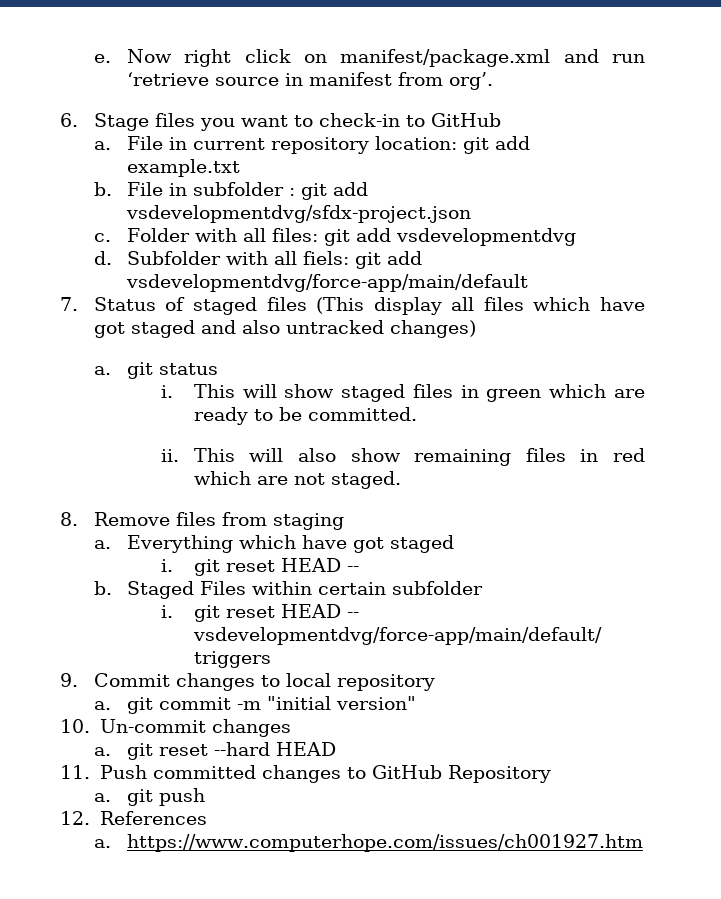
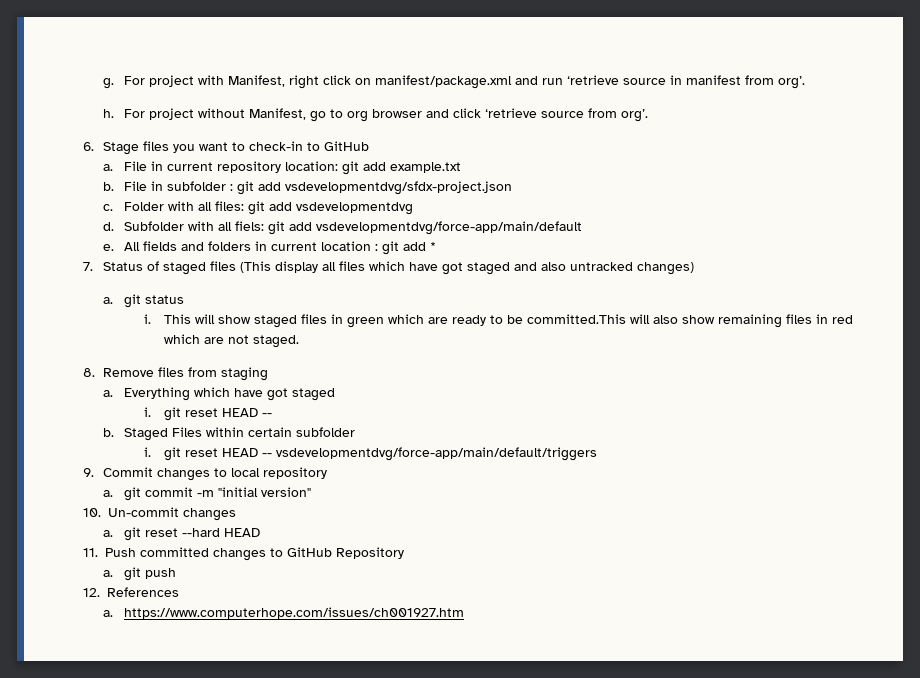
- e. Now right click on manifest/package.xml and run ‘retrieve source in manifest from org’.
+ g. For project with Manifest, right click on manifest/package.xml and run ‘retrieve source in manifest from org’.
+ h. For project without Manifest, go to org browser and click ‘retrieve source from org’.
+ e. All fields and folders in current location : git add *
- This will show staged files in green which are ready to be committed.
- ii. This will also show remaining files in red which are not staged.
+ This will show staged files in green which are ready to be committed.This will also show remaining files in red which are not staged.

